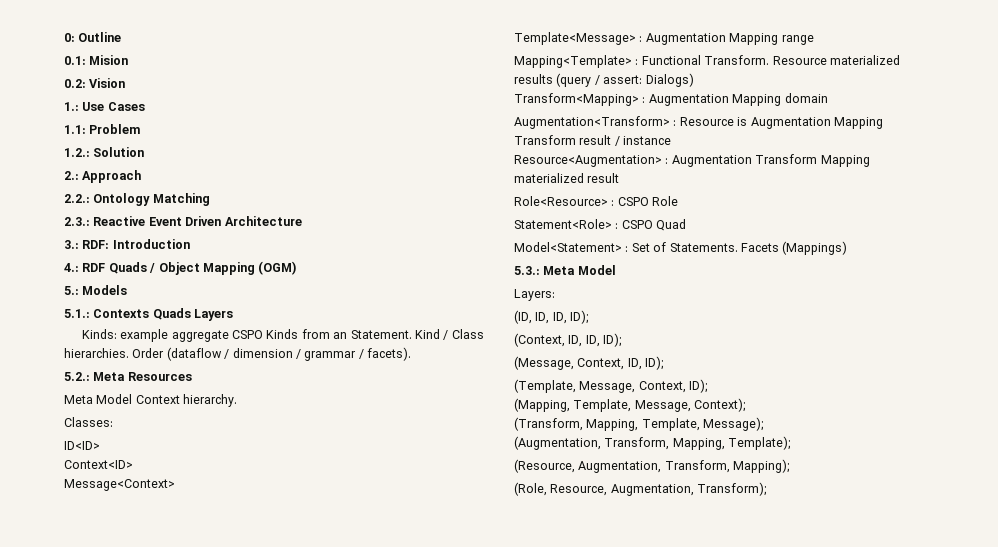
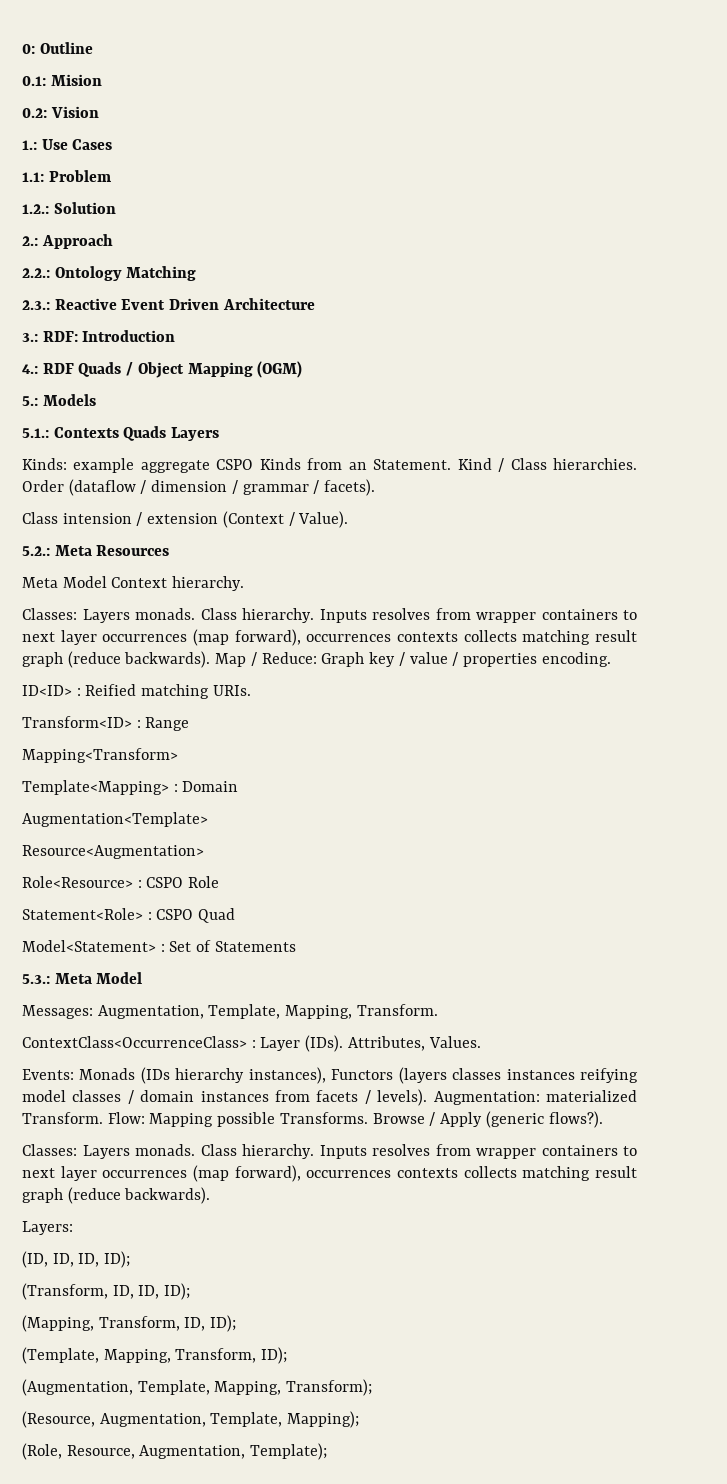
+ Class intension / extension (Context / Value).
- Classes:
- ID<ID>
- Context<ID>
- Message<Context>
- Template<Message> : Augmentation Mapping range
- Mapping<Template> : Functional Transform. Resource materialized results (query / assert: Dialogs)
- Transform<Mapping> : Augmentation Mapping domain
- Augmentation<Transform> : Resource is Augmentation Mapping Transform result / instance
- Resource<Augmentation> : Augmentation Transform Mapping materialized result
+ Classes: Layers monads. Class hierarchy. Inputs resolves from wrapper containers to next layer occurrences (map forward), occurrences contexts collects matching result graph (reduce backwards). Map / Reduce: Graph key / value / properties encoding.
+ ID<ID> : Reified matching URIs.
+ Transform<ID> : Range
+ Mapping<Transform>
+ Template<Mapping> : Domain
+ Augmentation<Template>
+ Resource<Augmentation>
- Model<Statement> : Set of Statements. Facets (Mappings)
+ Model<Statement> : Set of Statements
+ Messages: Augmentation, Template, Mapping, Transform.
+ ContextClass<OccurrenceClass> : Layer (IDs). Attributes, Values.
+ Events: Monads (IDs hierarchy instances), Functors (layers classes instances reifying model classes / domain instances from facets / levels). Augmentation: materialized Transform. Flow: Mapping possible Transforms. Browse / Apply (generic flows?).
+ Classes: Layers monads. Class hierarchy. Inputs resolves from wrapper containers to next layer occurrences (map forward), occurrences contexts collects matching result graph (reduce backwards).
- (Context, ID, ID, ID);
- (Message, Context, ID, ID);
+ (Transform, ID, ID, ID);
+ (Mapping, Transform, ID, ID);
- (Template, Message, Context, ID);
- (Mapping, Template, Message, Context);
- (Transform, Mapping, Template, Message);
- (Augmentation, Transform, Mapping, Template);
+ (Template, Mapping, Transform, ID);
+ (Augmentation, Template, Mapping, Transform);
- (Resource, Augmentation, Transform, Mapping);
+ (Resource, Augmentation, Template, Mapping);
- (Role, Resource, Augmentation, Transform);
+ (Role, Resource, Augmentation, Template);

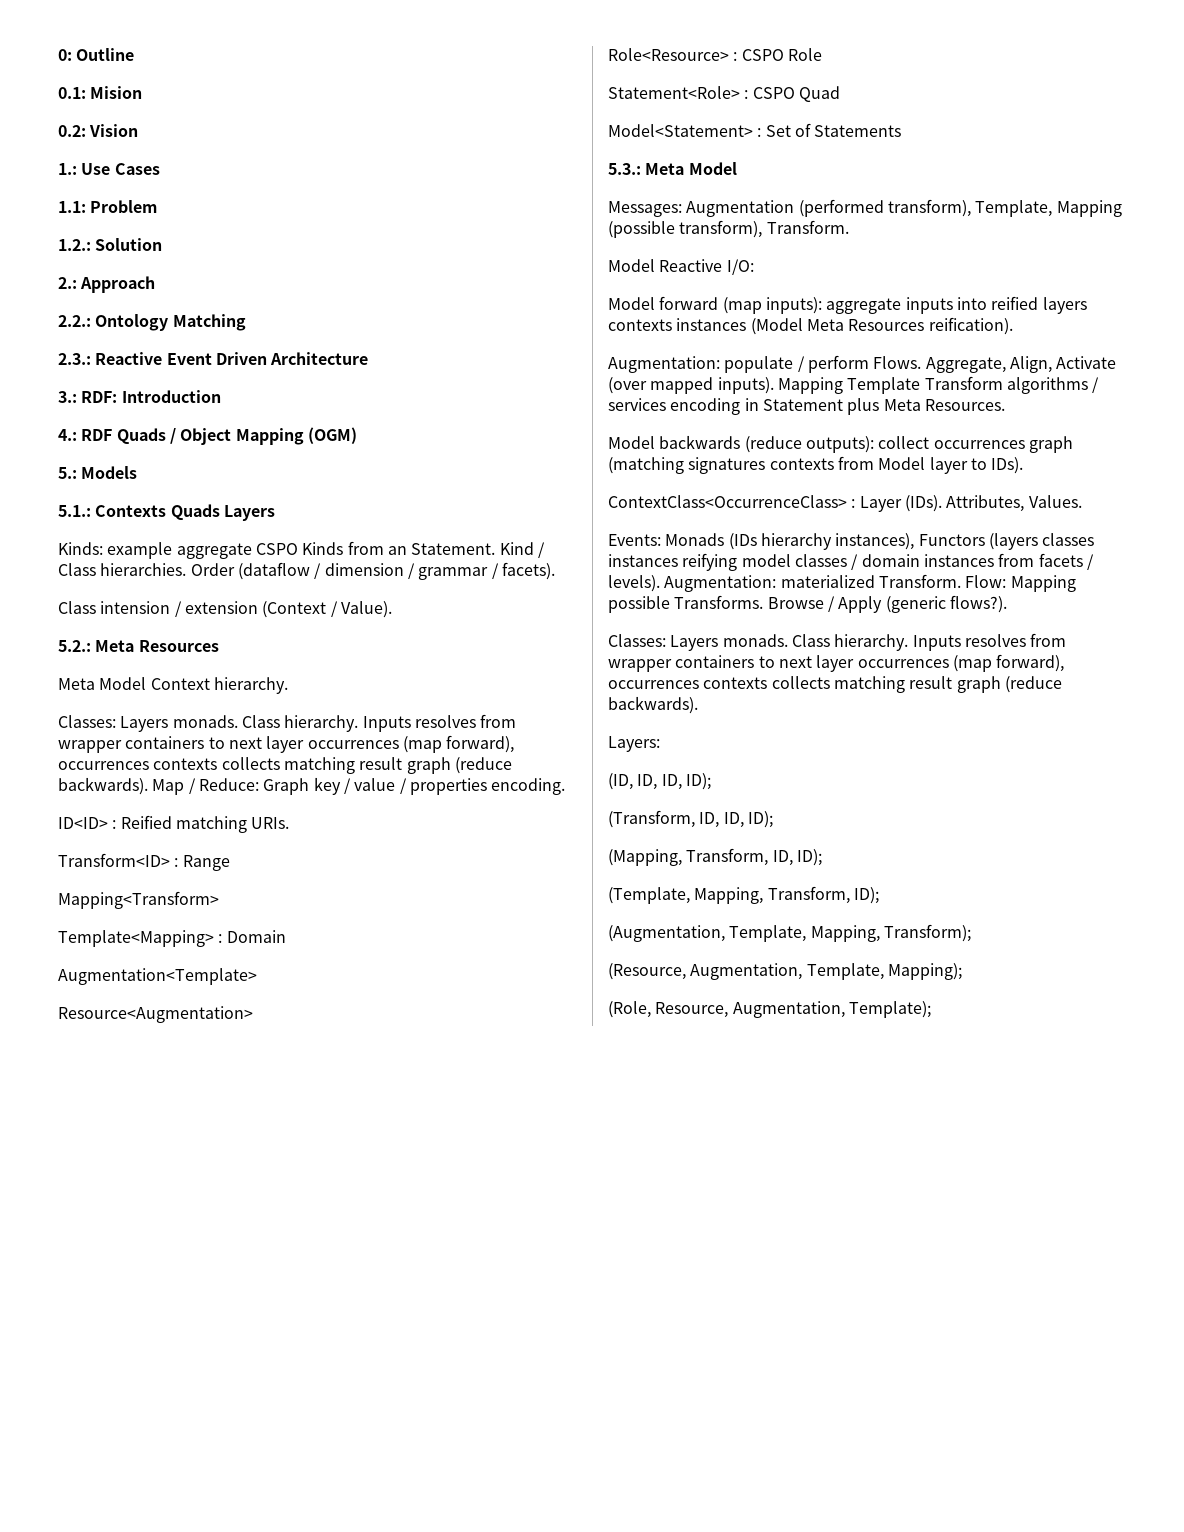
- Messages: Augmentation, Template, Mapping, Transform.
+ Messages: Augmentation (performed transform), Template, Mapping (possible transform), Transform.
+ Model Reactive I/O:
+ Model forward (map inputs): aggregate inputs into reified layers contexts instances (Model Meta Resources reification).
+ Augmentation: populate / perform Flows. Aggregate, Align, Activate (over mapped inputs). Mapping Template Transform algorithms / services encoding in Statement plus Meta Resources.
+ Model backwards (reduce outputs): collect occurrences graph (matching signatures contexts from Model layer to IDs).

